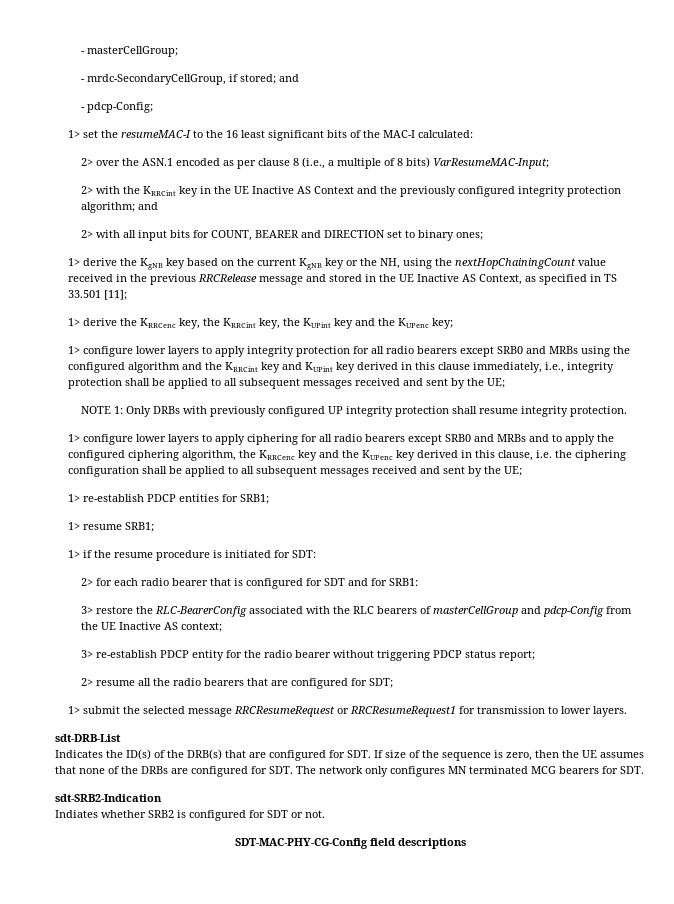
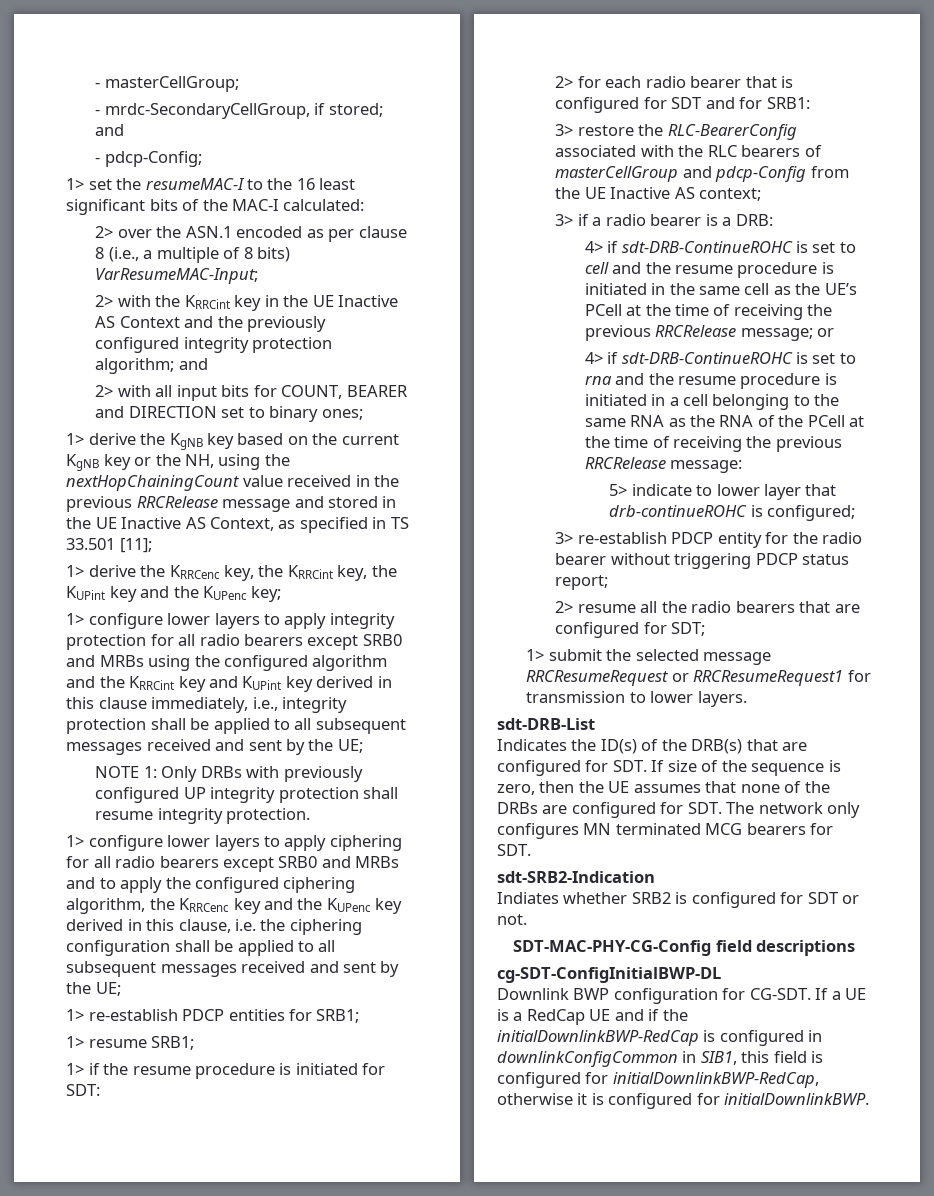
+ 3> if a radio bearer is a DRB:
+ 4> if sdt-DRB-ContinueROHC is set to cell and the resume procedure is initiated in the same cell as the UE’s PCell at the time of receiving the previous RRCRelease message; or
+ 4> if sdt-DRB-ContinueROHC is set to rna and the resume procedure is initiated in a cell belonging to the same RNA as the RNA of the PCell at the time of receiving the previous RRCRelease message:
+ 5> indicate to lower layer that drb-continueROHC is configured;
+ cg-SDT-ConfigInitialBWP-DL
+ Downlink BWP configuration for CG-SDT. If a UE is a RedCap UE and if the initialDownlinkBWP-RedCap is configured in downlinkConfigCommon in SIB1, this field is configured for initialDownlinkBWP-RedCap, otherwise it is configured for initialDownlinkBWP.

